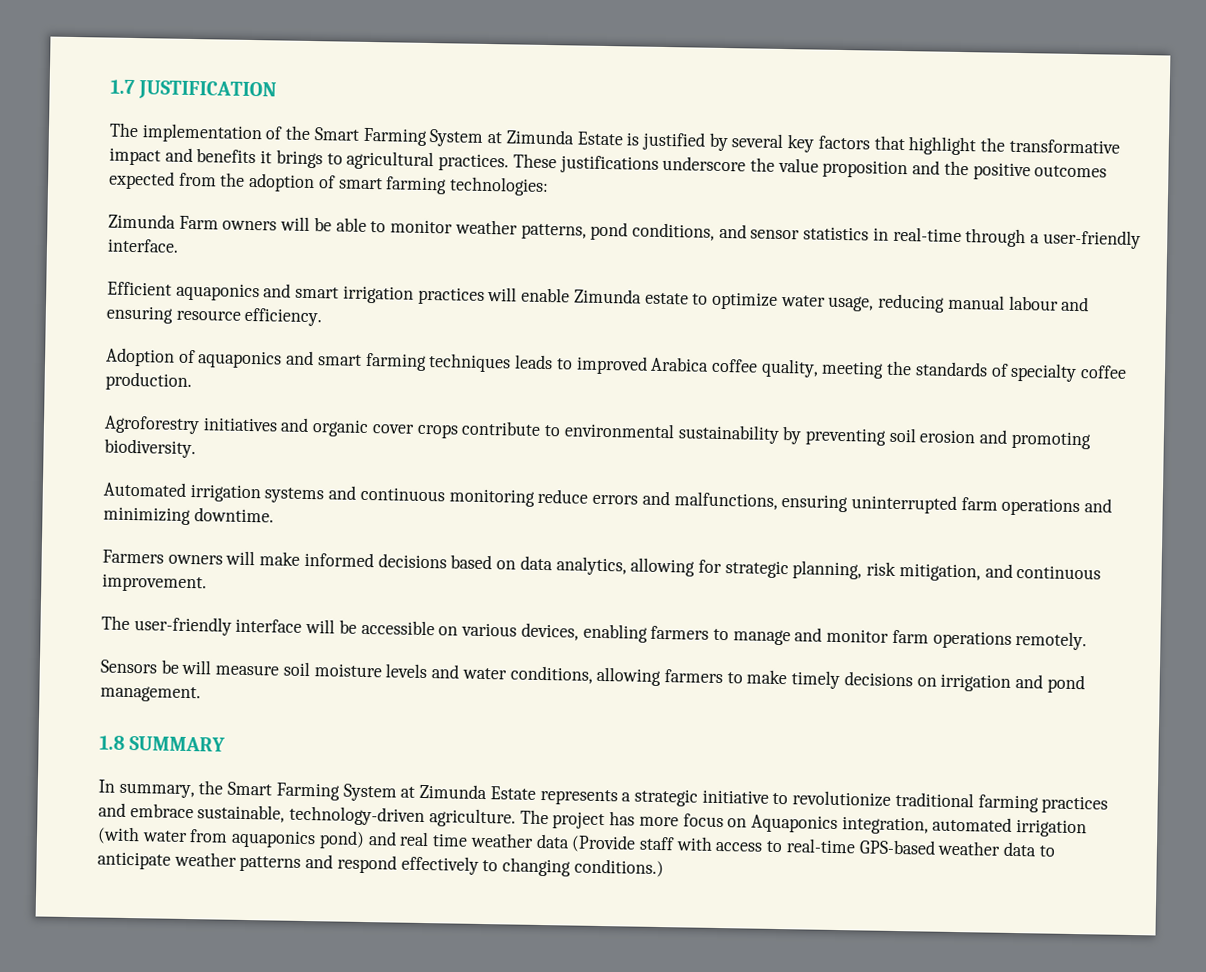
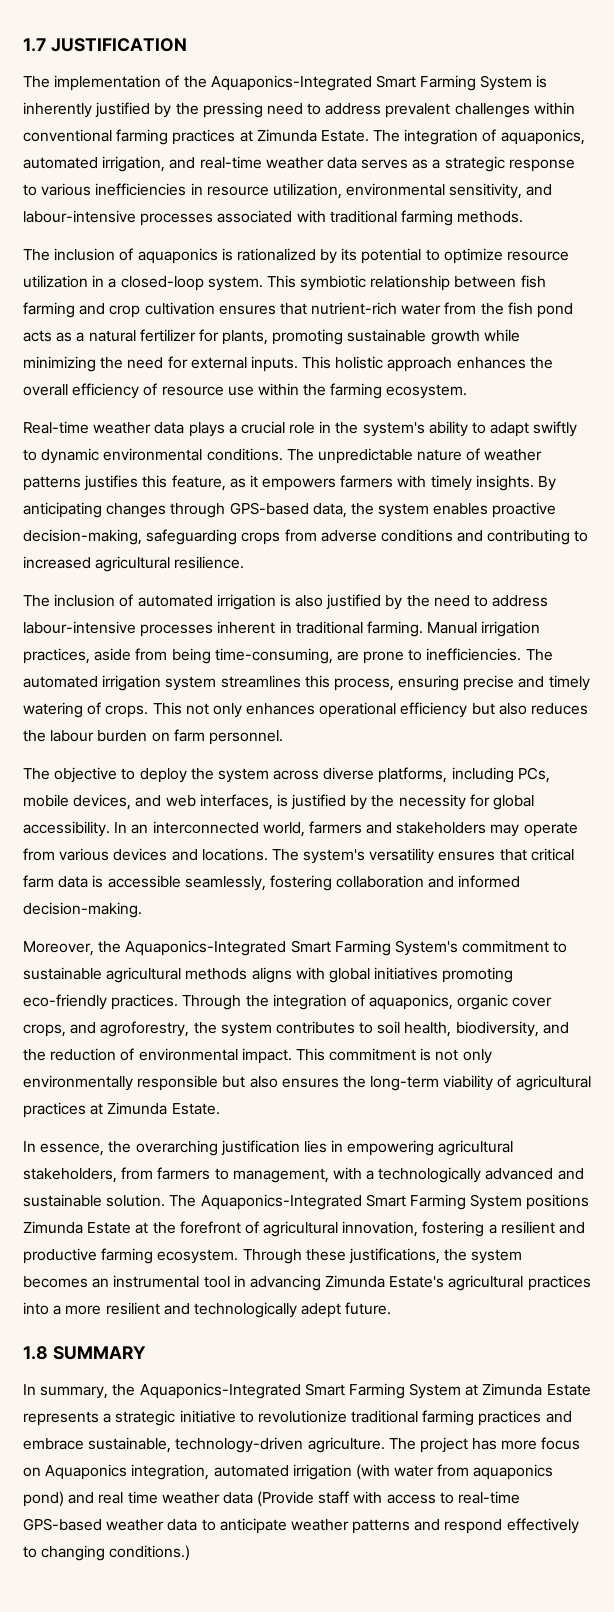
- The implementation of the Smart Farming System at Zimunda Estate is justified by several key factors that highlight the transformative impact and benefits it brings to agricultural practices. These justifications underscore the value proposition and the positive outcomes expected from the adoption of smart farming technologies:
- Zimunda Farm owners will be able to monitor weather patterns, pond conditions, and sensor statistics in real-time through a user-friendly interface.
- Efficient aquaponics and smart irrigation practices will enable Zimunda estate to optimize water usage, reducing manual labour and ensuring resource efficiency.
- Adoption of aquaponics and smart farming techniques leads to improved Arabica coffee quality, meeting the standards of specialty coffee production.
- Agroforestry initiatives and organic cover crops contribute to environmental sustainability by preventing soil erosion and promoting biodiversity.
- Automated irrigation systems and continuous monitoring reduce errors and malfunctions, ensuring uninterrupted farm operations and minimizing downtime.
- Farmers owners will make informed decisions based on data analytics, allowing for strategic planning, risk mitigation, and continuous improvement.
- The user-friendly interface will be accessible on various devices, enabling farmers to manage and monitor farm operations remotely.
- Sensors be will measure soil moisture levels and water conditions, allowing farmers to make timely decisions on irrigation and pond management.
+ The implementation of the Aquaponics-Integrated Smart Farming System is inherently justified by the pressing need to address prevalent challenges within conventional farming practices at Zimunda Estate. The integration of aquaponics, automated irrigation, and real-time weather data serves as a strategic response to various inefficiencies in resource utilization, environmental sensitivity, and labour-intensive processes associated with traditional farming methods.
+ The inclusion of aquaponics is rationalized by its potential to optimize resource utilization in a closed-loop system. This symbiotic relationship between fish farming and crop cultivation ensures that nutrient-rich water from the fish pond acts as a natural fertilizer for plants, promoting sustainable growth while minimizing the need for external inputs. This holistic approach enhances the overall efficiency of resource use within the farming ecosystem.
+ Real-time weather data plays a crucial role in the system's ability to adapt swiftly to dynamic environmental conditions. The unpredictable nature of weather patterns justifies this feature, as it empowers farmers with timely insights. By anticipating changes through GPS-based data, the system enables proactive decision-making, safeguarding crops from adverse conditions and contributing to increased agricultural resilience.
+ The inclusion of automated irrigation is also justified by the need to address labour-intensive processes inherent in traditional farming. Manual irrigation practices, aside from being time-consuming, are prone to inefficiencies. The automated irrigation system streamlines this process, ensuring precise and timely watering of crops. This not only enhances operational efficiency but also reduces the labour burden on farm personnel.
+ The objective to deploy the system across diverse platforms, including PCs, mobile devices, and web interfaces, is justified by the necessity for global accessibility. In an interconnected world, farmers and stakeholders may operate from various devices and locations. The system's versatility ensures that critical farm data is accessible seamlessly, fostering collaboration and informed decision-making.
+ Moreover, the Aquaponics-Integrated Smart Farming System's commitment to sustainable agricultural methods aligns with global initiatives promoting eco-friendly practices. Through the integration of aquaponics, organic cover crops, and agroforestry, the system contributes to soil health, biodiversity, and the reduction of environmental impact. This commitment is not only environmentally responsible but also ensures the long-term viability of agricultural practices at Zimunda Estate.
+ In essence, the overarching justification lies in empowering agricultural stakeholders, from farmers to management, with a technologically advanced and sustainable solution. The Aquaponics-Integrated Smart Farming System positions Zimunda Estate at the forefront of agricultural innovation, fostering a resilient and productive farming ecosystem. Through these justifications, the system becomes an instrumental tool in advancing Zimunda Estate's agricultural practices into a more resilient and technologically adept future.
- In summary, the Smart Farming System at Zimunda Estate represents a strategic initiative to revolutionize traditional farming practices and embrace sustainable, technology-driven agriculture.
+ In summary, the Aquaponics-Integrated Smart Farming System at Zimunda Estate represents a strategic initiative to revolutionize traditional farming practices and embrace sustainable, technology-driven agriculture.

